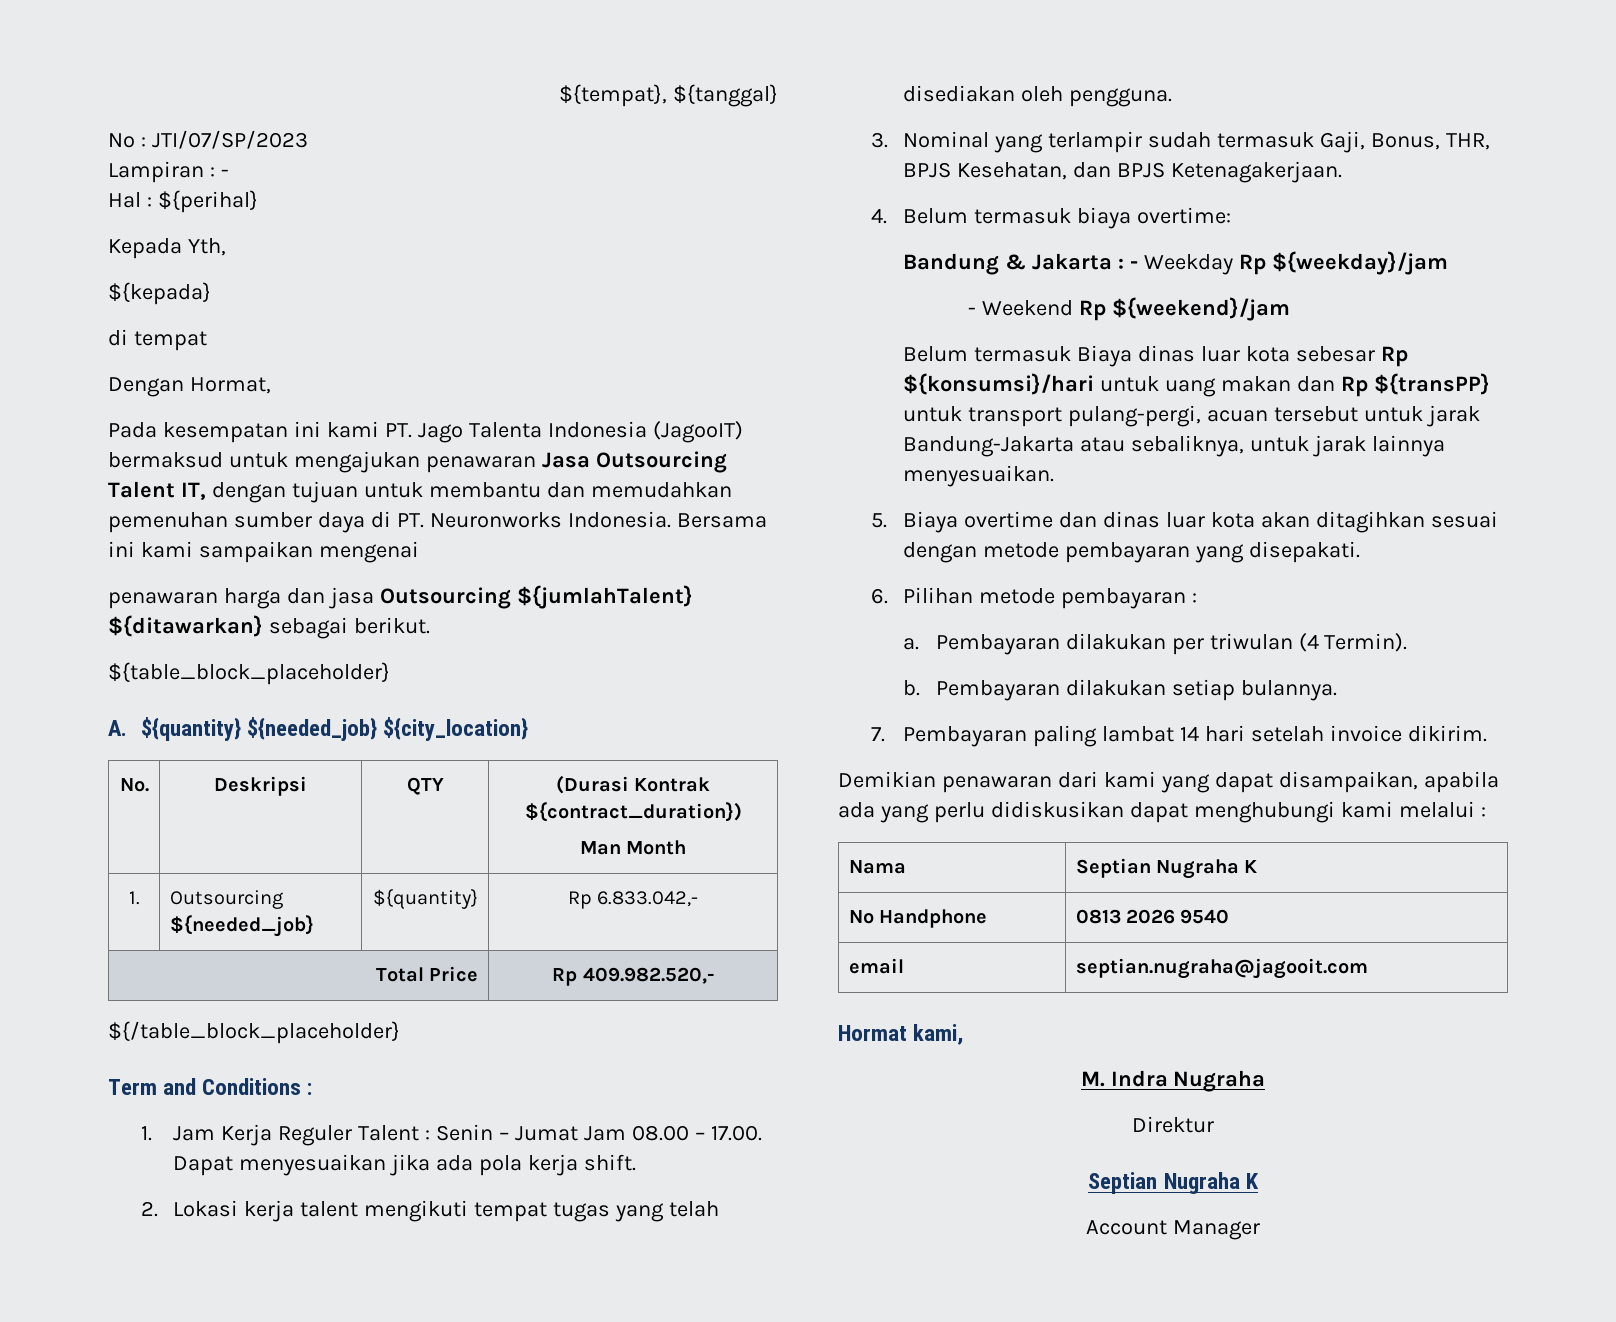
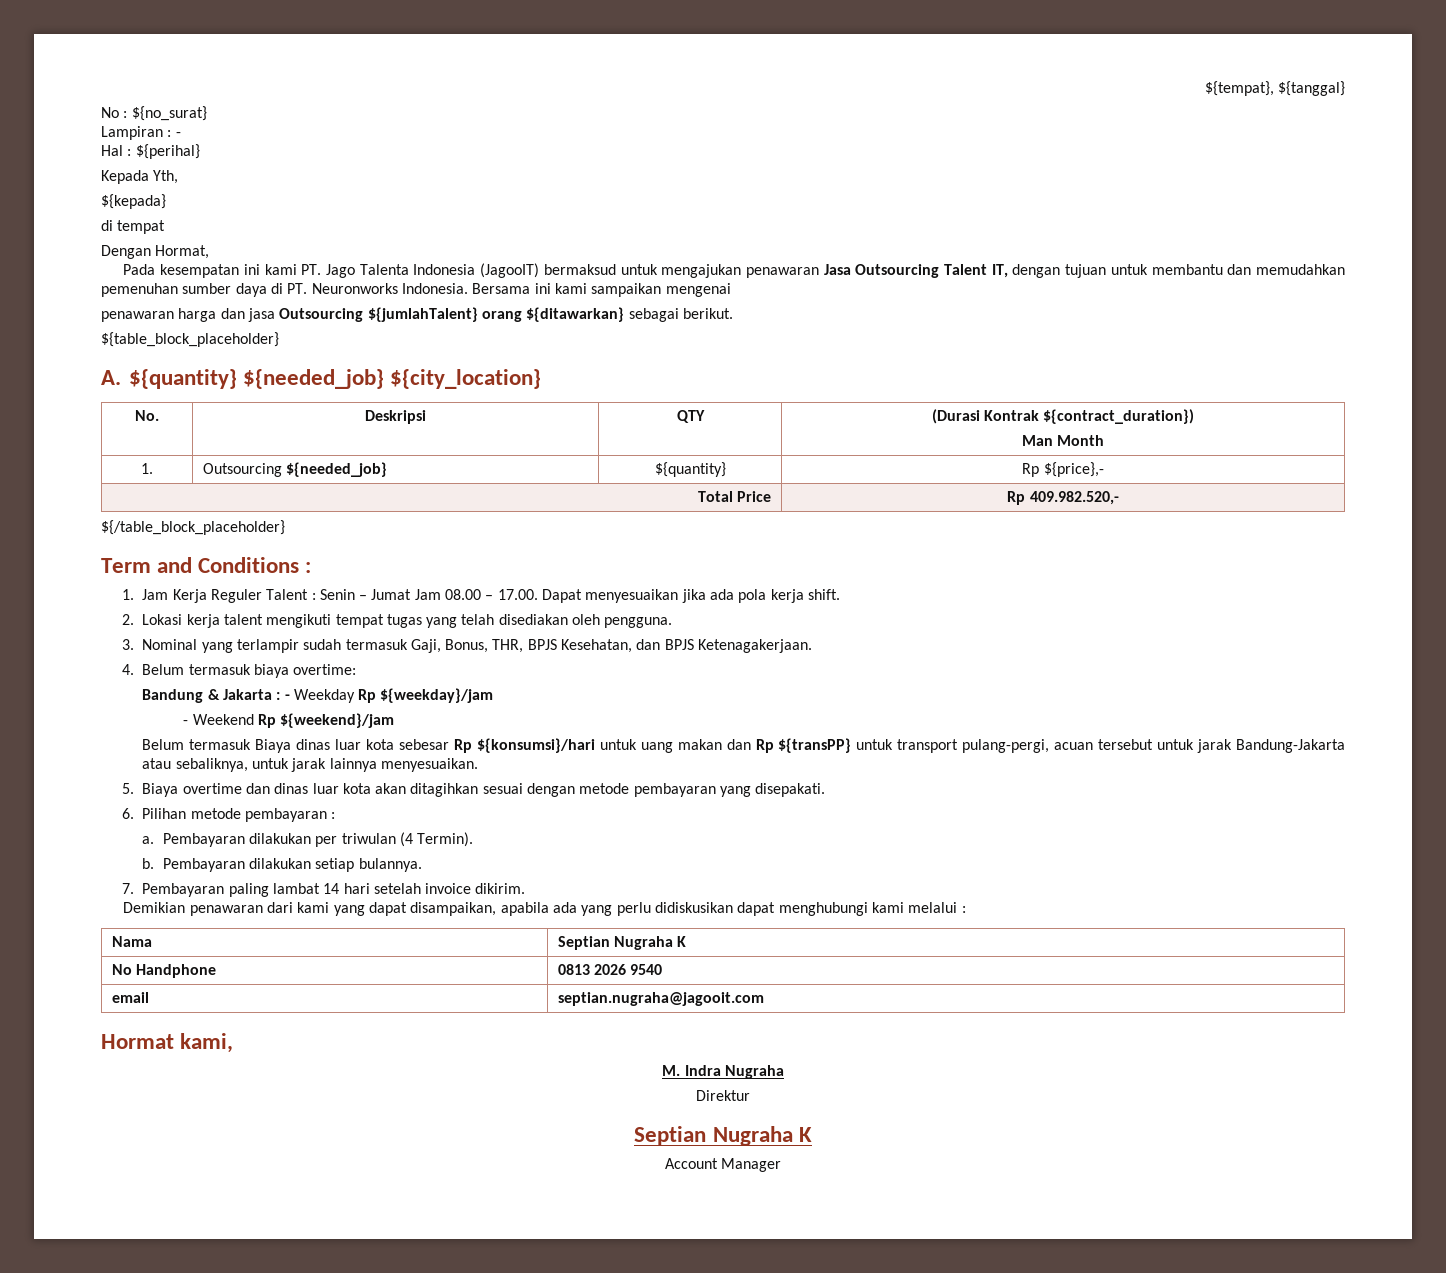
- No : JTI/07/SP/2023
+ No : ${no_surat}
- penawaran harga dan jasa Outsourcing ${jumlahTalent} ${ditawarkan} sebagai berikut.
+ penawaran harga dan jasa Outsourcing ${jumlahTalent} orang ${ditawarkan} sebagai berikut.
- 1. | Outsourcing ${needed_job} | ${quantity} | Rp 6.833.042,-
+ 1. | Outsourcing ${needed_job} | ${quantity} | Rp ${price},-

